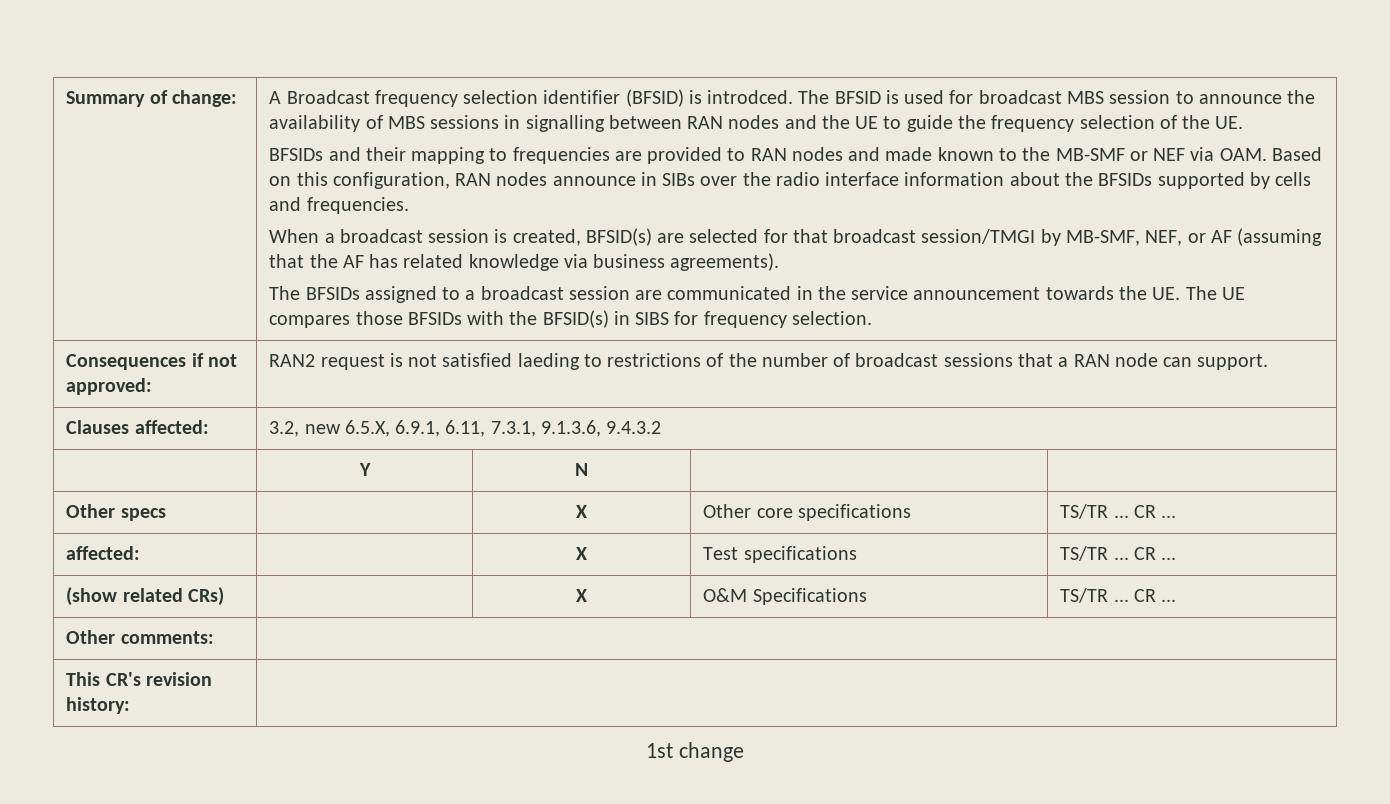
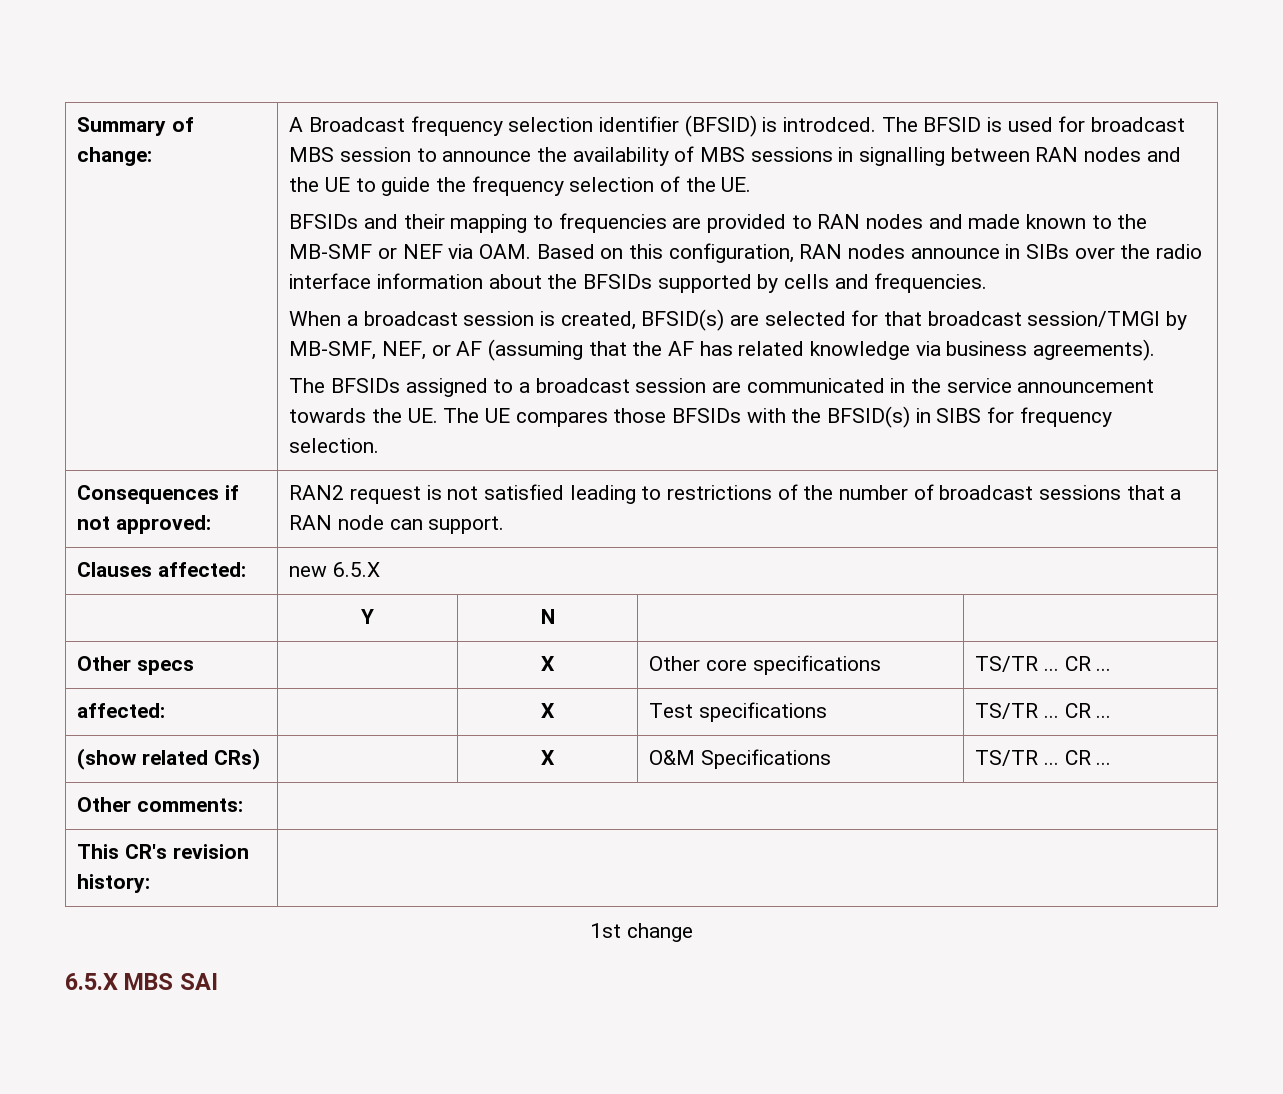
- Consequences if not approved: | RAN2 request is not satisfied laeding to restrictions of the number of broadcast sessions that a RAN node can support.
+ Consequences if not approved: | RAN2 request is not satisfied leading to restrictions of the number of broadcast sessions that a RAN node can support.
- Clauses affected: | 3.2, new 6.5.X, 6.9.1, 6.11, 7.3.1, 9.1.3.6, 9.4.3.2
+ Clauses affected: | new 6.5.X
+ 6.5.X MBS SAI

